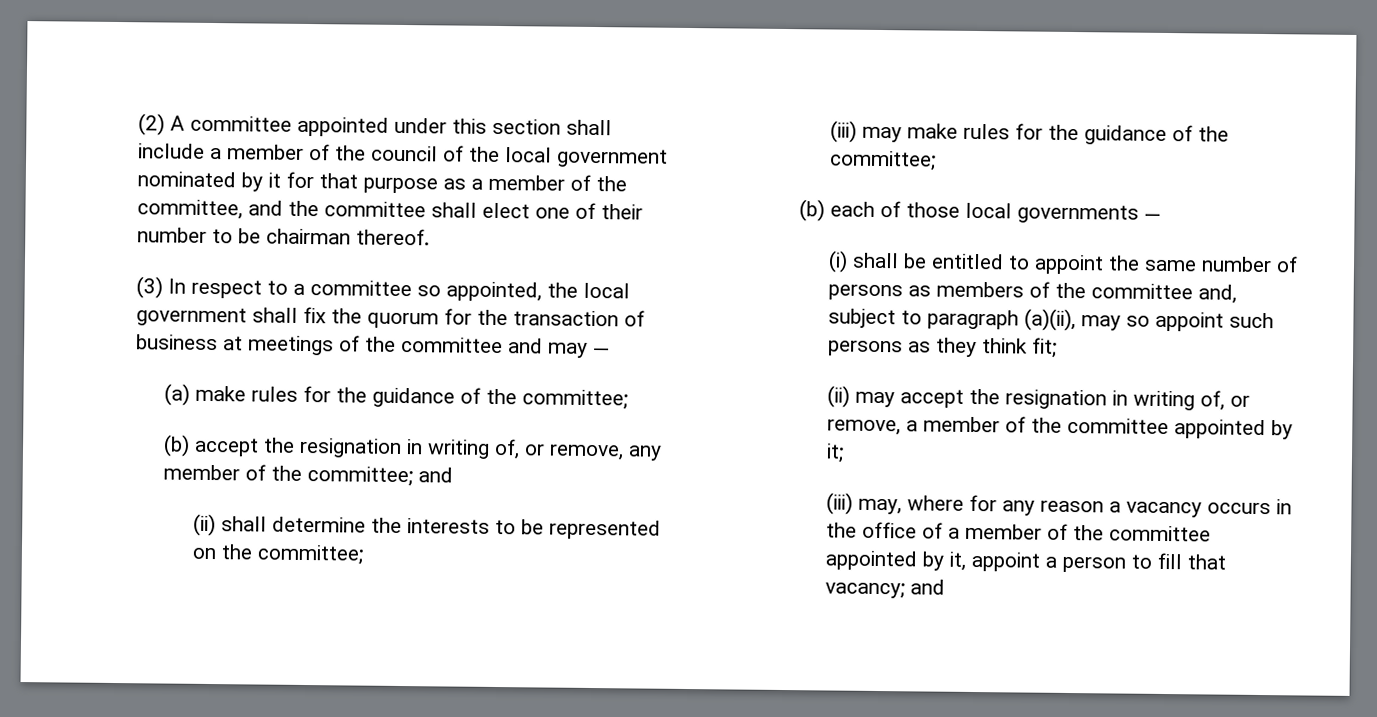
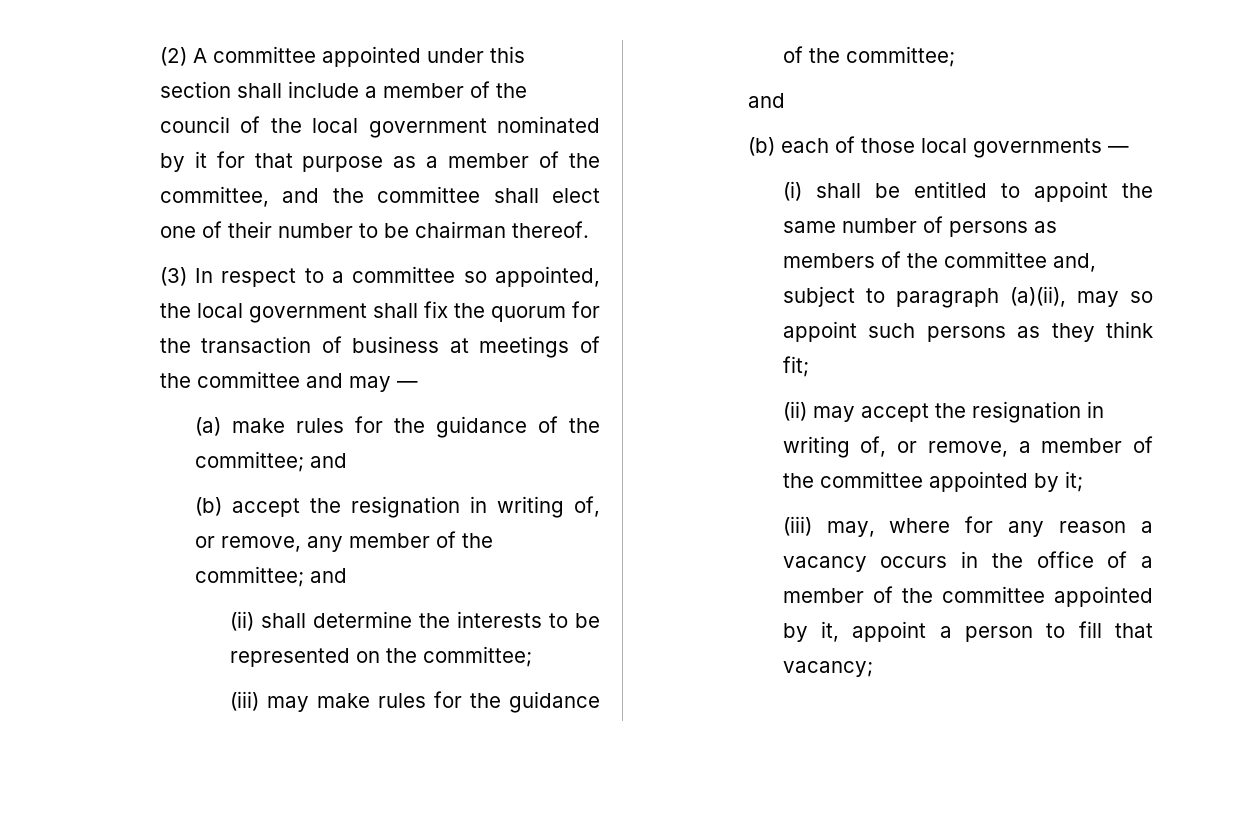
- (a) make rules for the guidance of the committee;
+ (a) make rules for the guidance of the committee; and
  (iii) may make rules for the guidance of the committee;
+ and
- (iii) may, where for any reason a vacancy occurs in the office of a member of the committee appointed by it, appoint a person to fill that vacancy; and
+ (iii) may, where for any reason a vacancy occurs in the office of a member of the committee appointed by it, appoint a person to fill that vacancy;

